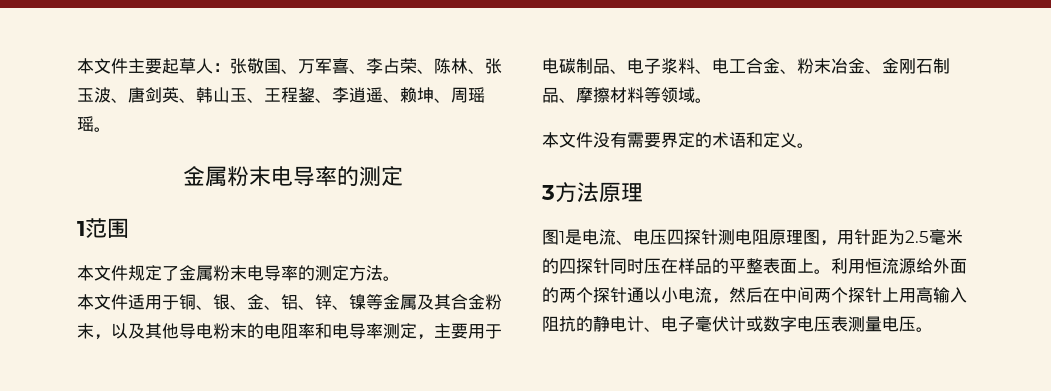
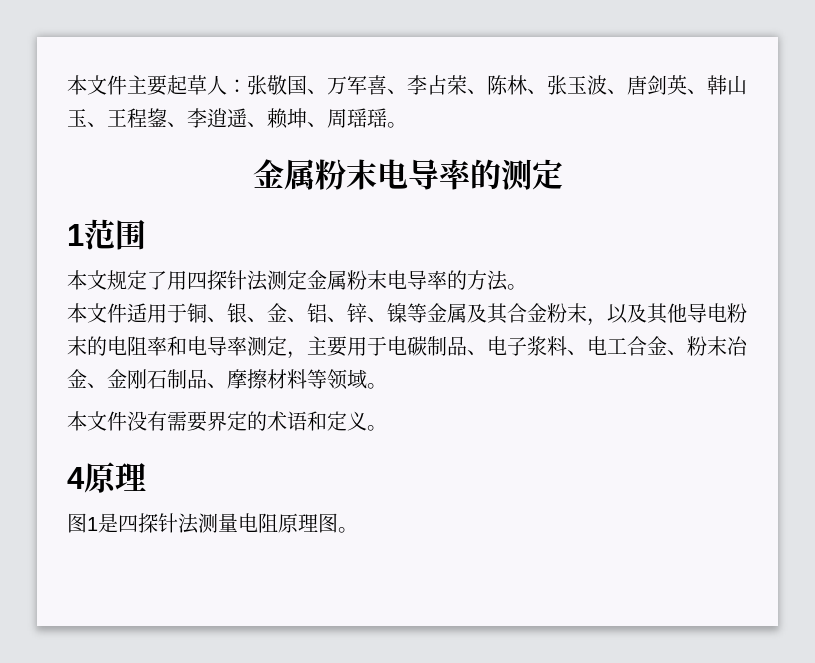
- 本文件规定了金属粉末电导率的测定方法。
+ 本文规定了用四探针法测定金属粉末电导率的方法。
- 3方法原理
+ 4原理
- 图1是电流、电压四探针测电阻原理图，用针距为2.5毫米的四探针同时压在样品的平整表面上。利用恒流源给外面的两个探针通以小电流，然后在中间两个探针上用高输入阻抗的静电计、电子毫伏计或数字电压表测量电压。
+ 图1是四探针法测量电阻原理图。

